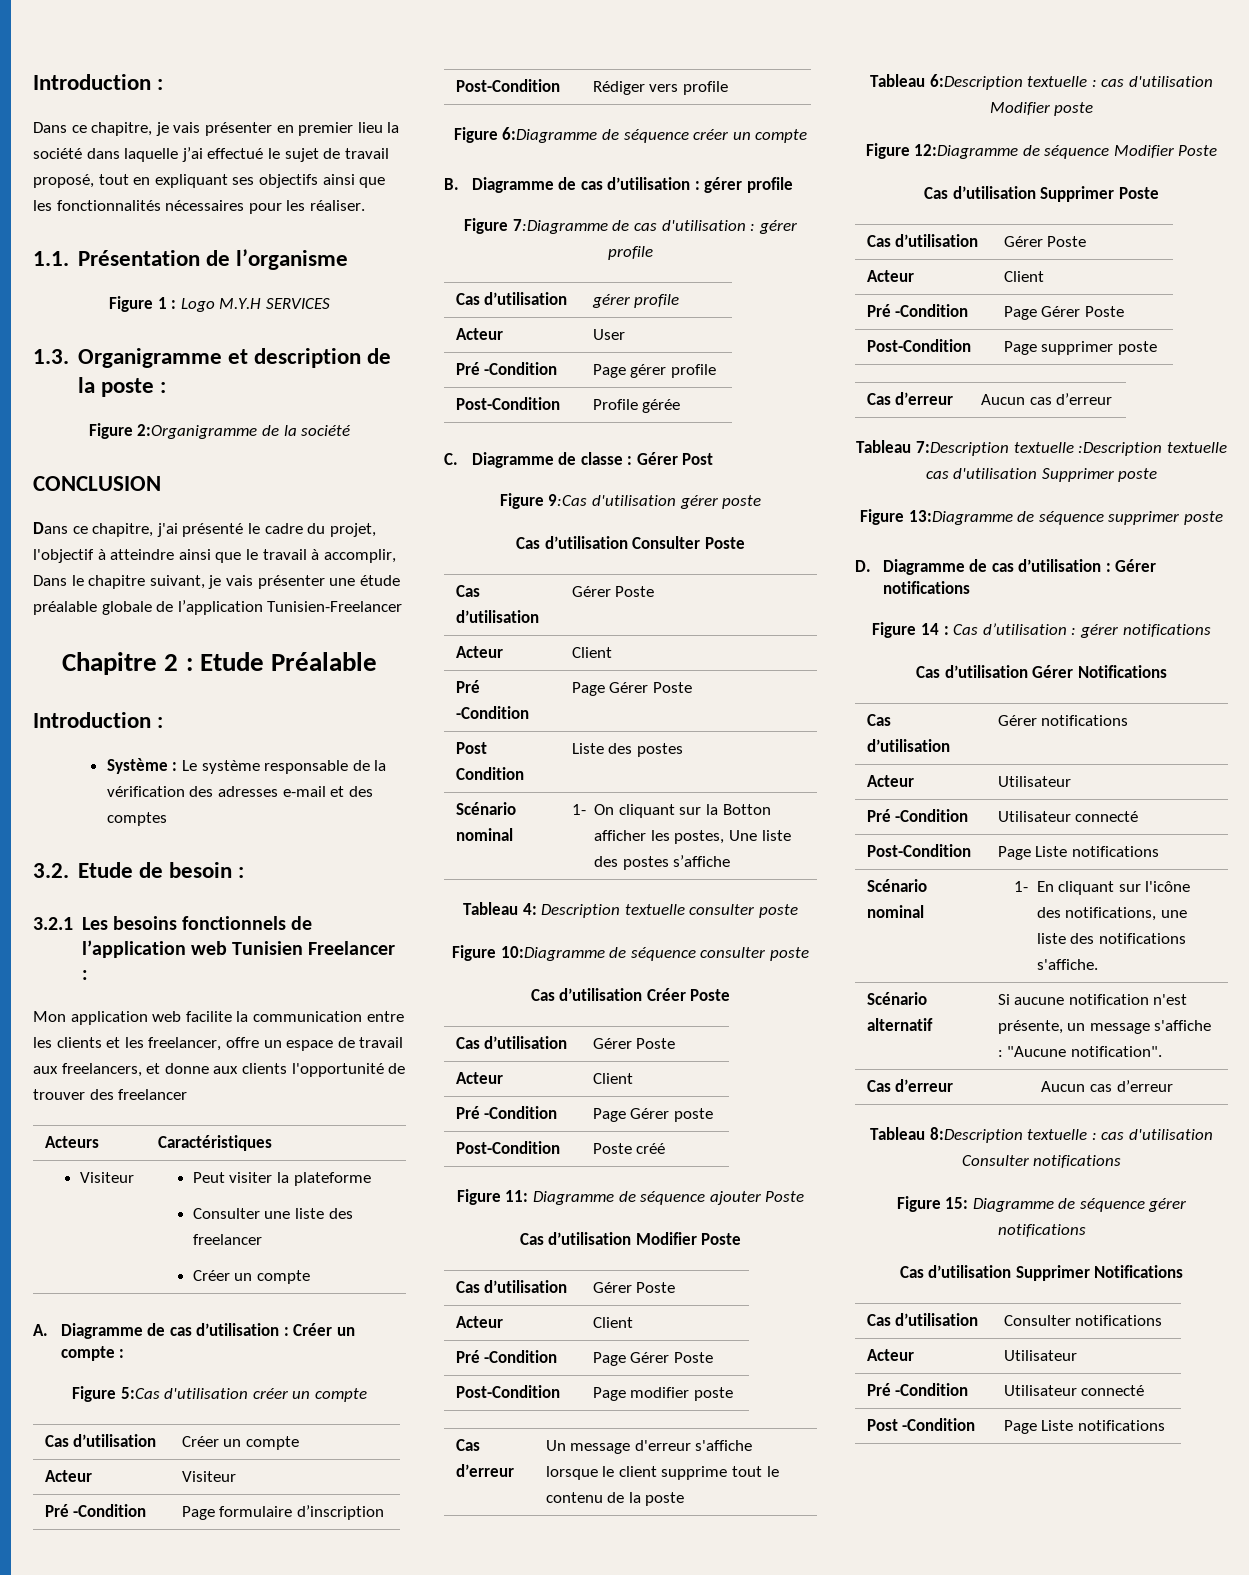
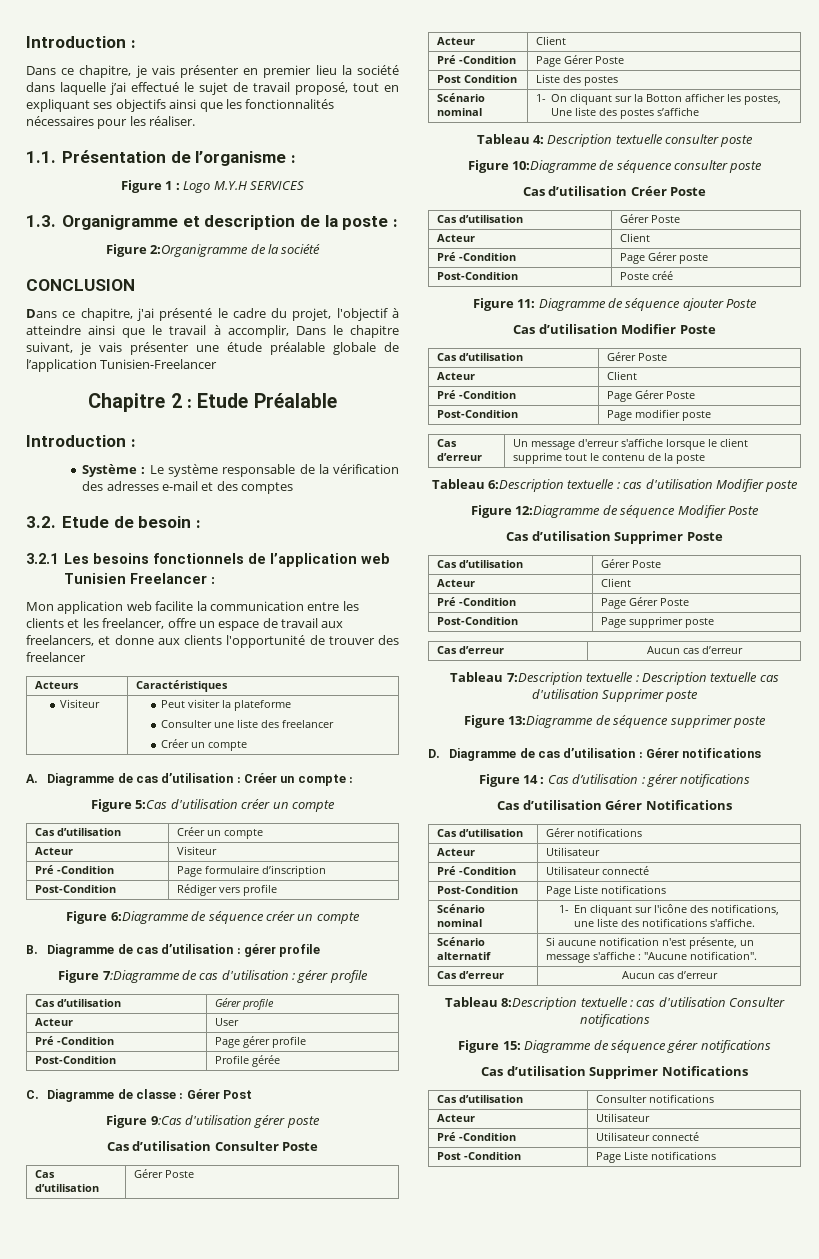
- 1.1. Présentation de l’organisme
+ 1.1. Présentation de l’organisme :
- Cas d’utilisation | gérer profile
+ Cas d’utilisation | Gérer profile
- Tableau 7:Description textuelle :Description textuelle cas d'utilisation Supprimer poste
+ Tableau 7:Description textuelle : Description textuelle cas d'utilisation Supprimer poste

